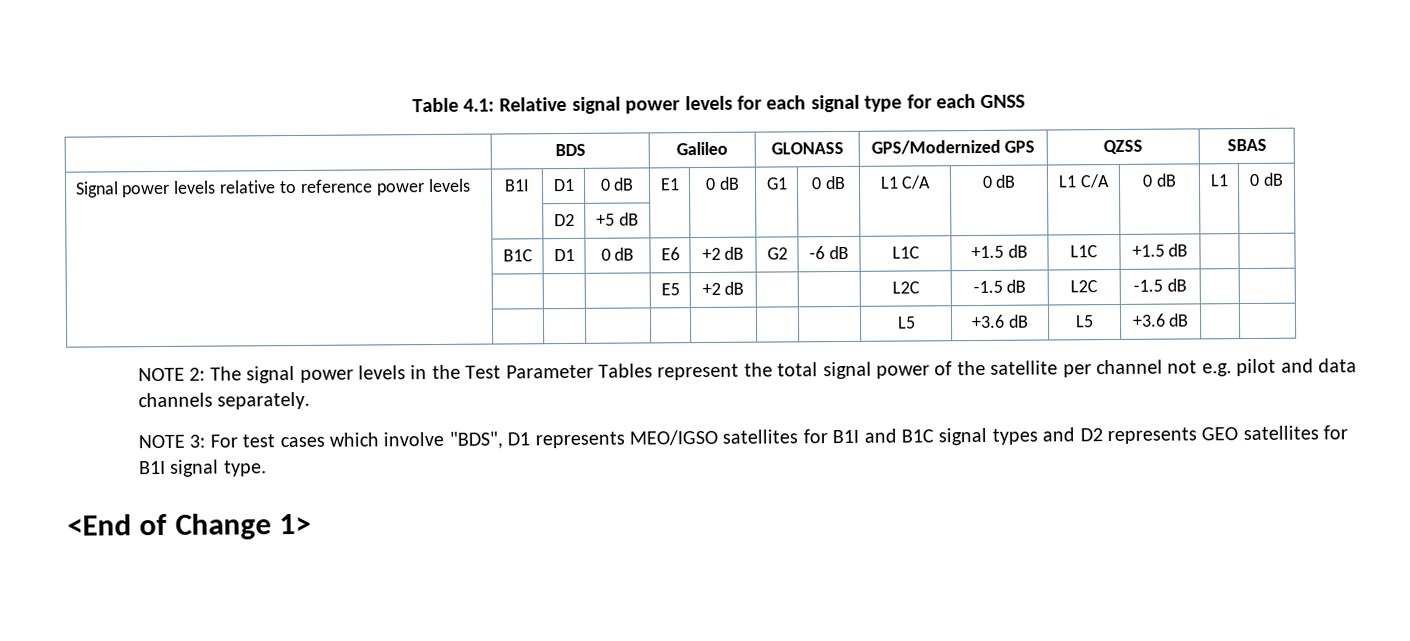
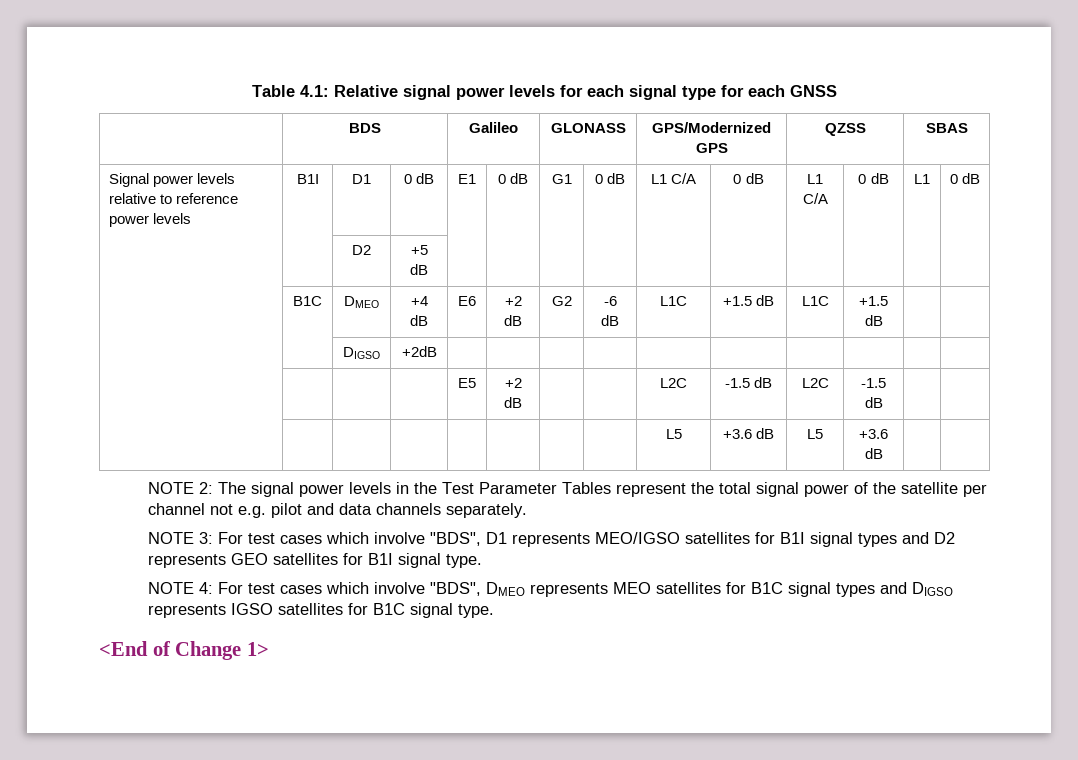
- | B1C | D1 | 0 dB | E6 | +2 dB | G2 | -6 dB | L1C | +1.5 dB | L1C | +1.5 dB | |
+ | B1C | DMEO | +4 dB | E6 | +2 dB | G2 | -6 dB | L1C | +1.5 dB | L1C | +1.5 dB | |
+ | | DIGSO | +2dB | | | | | | | | | |
- NOTE 3: For test cases which involve "BDS", D1 represents MEO/IGSO satellites for B1I and B1C signal types and D2 represents GEO satellites for B1I signal type.
+ NOTE 3: For test cases which involve "BDS", D1 represents MEO/IGSO satellites for B1I signal types and D2 represents GEO satellites for B1I signal type.
+ NOTE 4: For test cases which involve "BDS", DMEO represents MEO satellites for B1C signal types and DIGSO represents IGSO satellites for B1C signal type.

